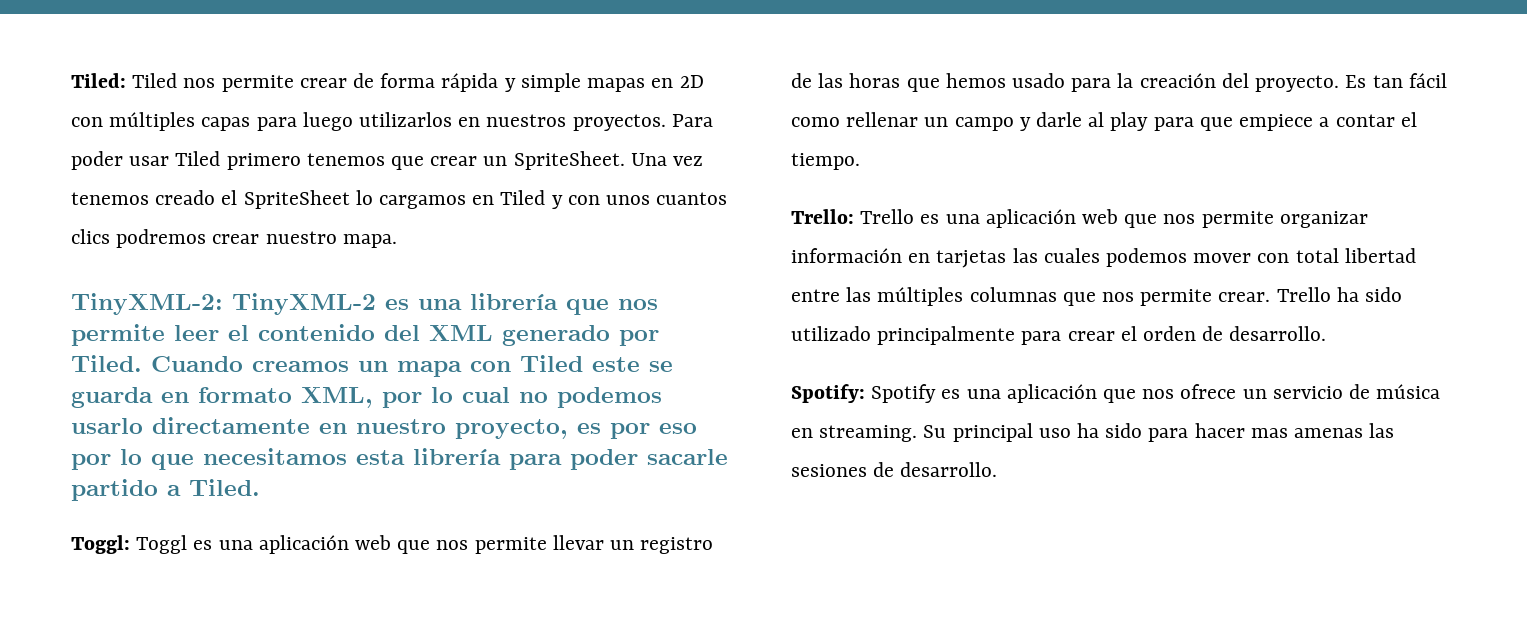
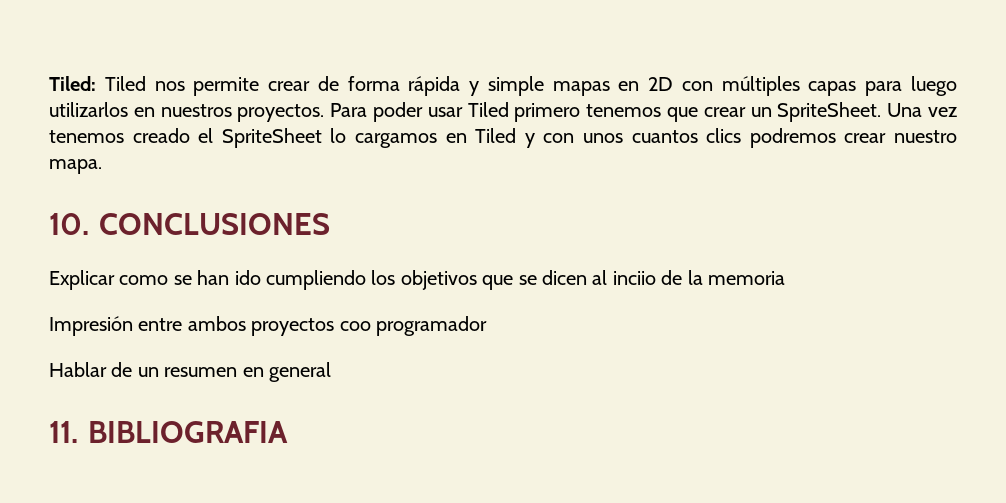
- TinyXML-2: TinyXML-2 es una librería que nos permite leer el contenido del XML generado por Tiled. Cuando creamos un mapa con Tiled este se guarda en formato XML, por lo cual no podemos usarlo directamente en nuestro proyecto, es por eso por lo que necesitamos esta librería para poder sacarle partido a Tiled.
- Toggl: Toggl es una aplicación web que nos permite llevar un registro de las horas que hemos usado para la creación del proyecto. Es tan fácil como rellenar un campo y darle al play para que empiece a contar el tiempo.
- Trello: Trello es una aplicación web que nos permite organizar información en tarjetas las cuales podemos mover con total libertad entre las múltiples columnas que nos permite crear. Trello ha sido utilizado principalmente para crear el orden de desarrollo.
- Spotify: Spotify es una aplicación que nos ofrece un servicio de música en streaming. Su principal uso ha sido para hacer mas amenas las sesiones de desarrollo.
+ 10. CONCLUSIONES
+ Explicar como se han ido cumpliendo los objetivos que se dicen al inciio de la memoria
+ Impresión entre ambos proyectos coo programador
+ Hablar de un resumen en general
+ 11. BIBLIOGRAFIA

